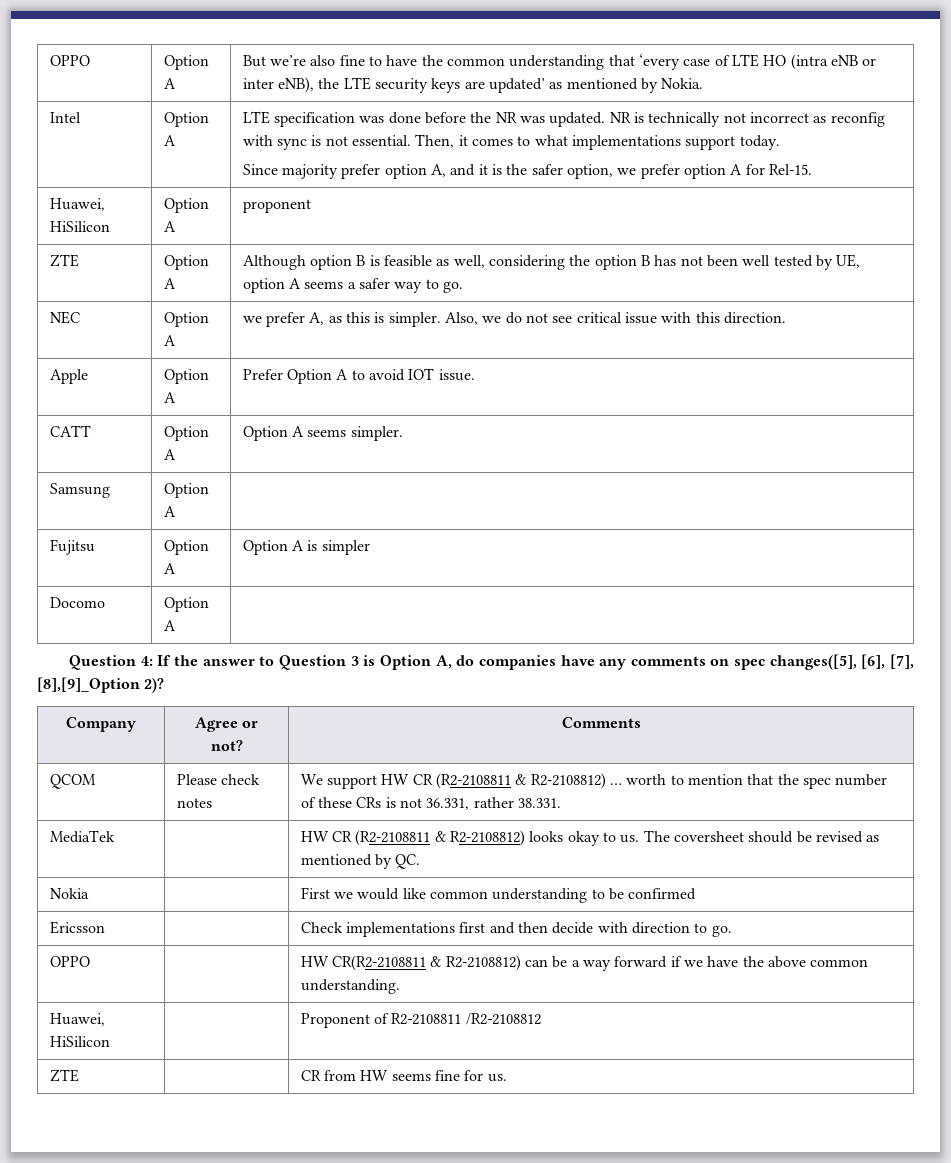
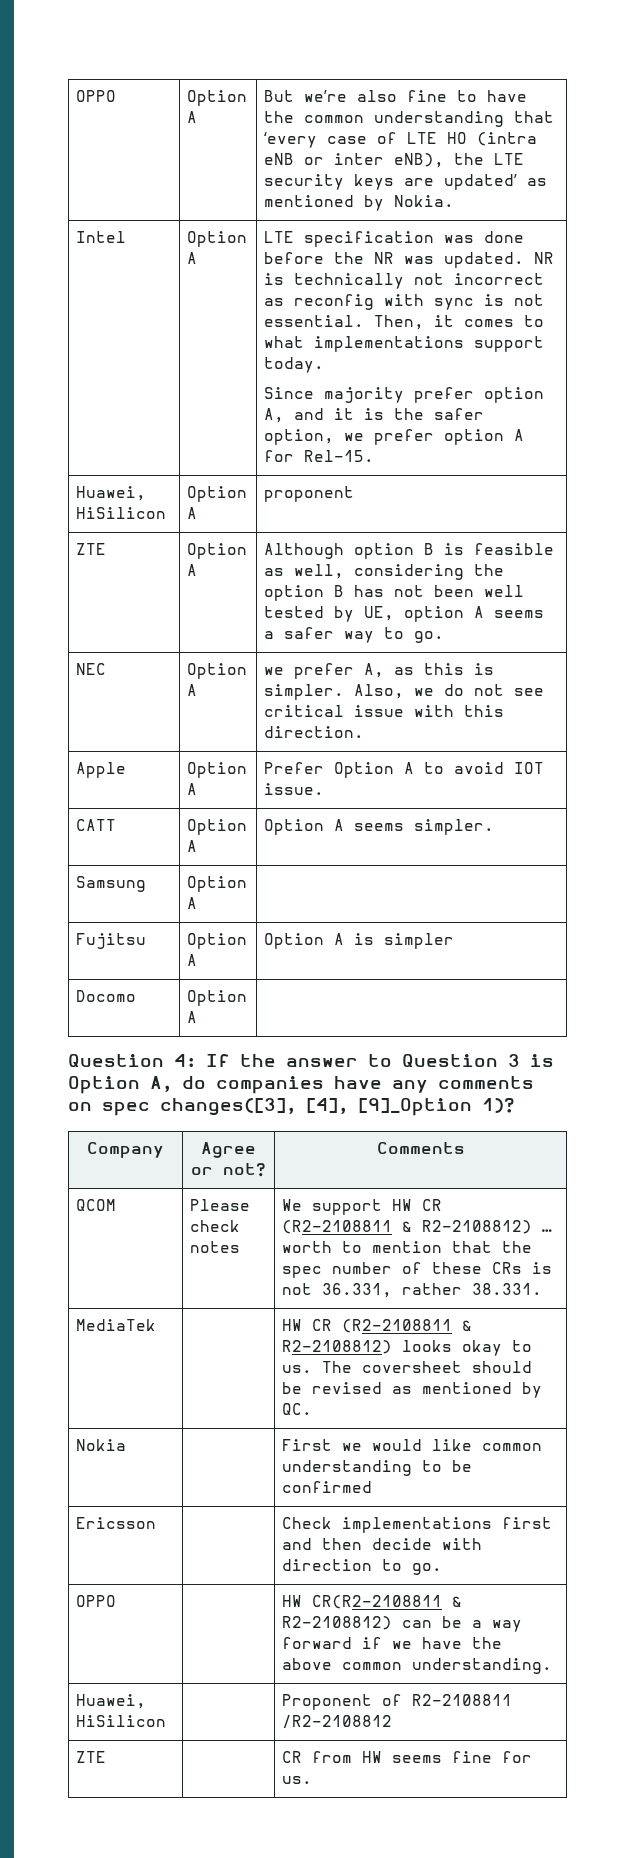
- Question 4: If the answer to Question 3 is Option A, do companies have any comments on spec changes([5], [6], [7], [8],[9]_Option 2)?
+ Question 4: If the answer to Question 3 is Option A, do companies have any comments on spec changes([3], [4], [9]_Option 1)?

